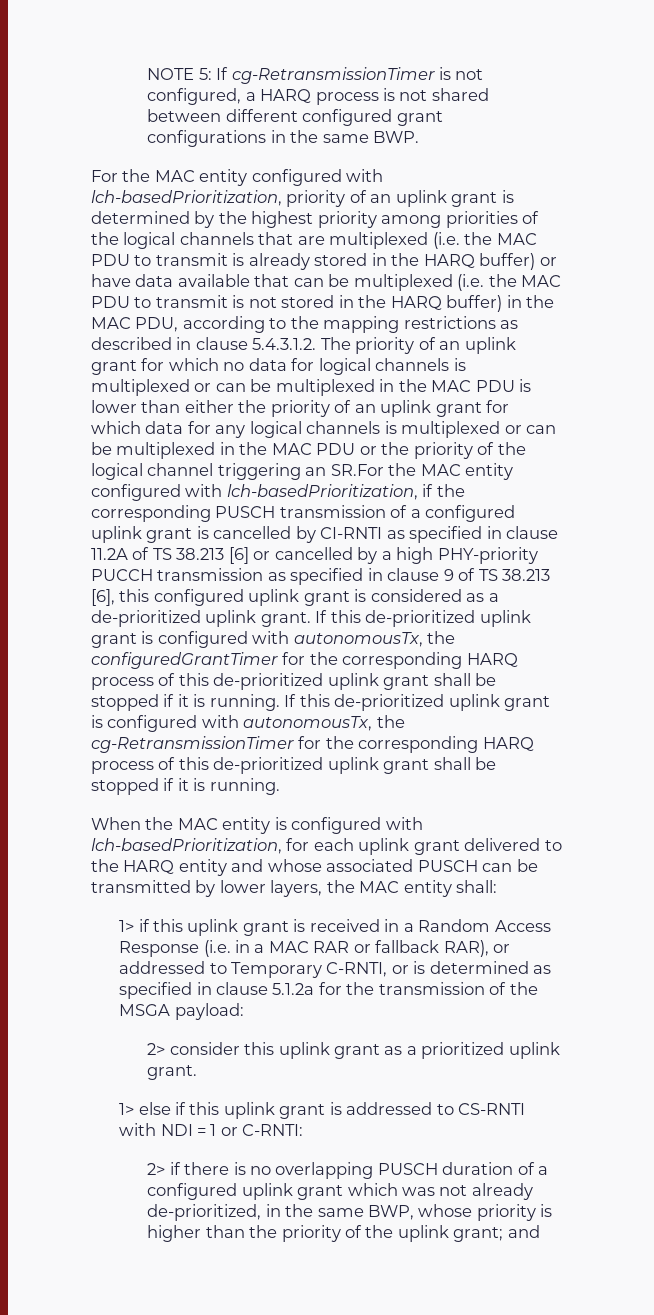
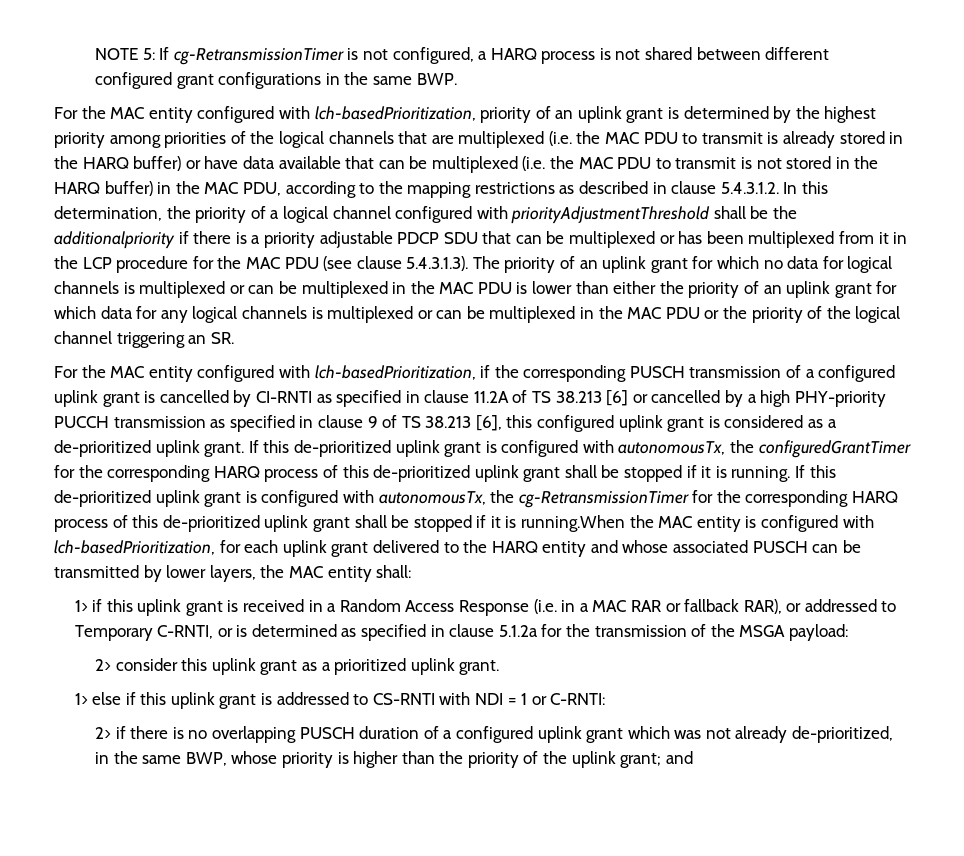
- For the MAC entity configured with lch-basedPrioritization, priority of an uplink grant is determined by the highest priority among priorities of the logical channels that are multiplexed (i.e. the MAC PDU to transmit is already stored in the HARQ buffer) or have data available that can be multiplexed (i.e. the MAC PDU to transmit is not stored in the HARQ buffer) in the MAC PDU, according to the mapping restrictions as described in clause 5.4.3.1.2. The priority of an uplink grant for which no data for logical channels is multiplexed or can be multiplexed in the MAC PDU is lower than either the priority of an uplink grant for which data for any logical channels is multiplexed or can be multiplexed in the MAC PDU or the priority of the logical channel triggering an SR.For the MAC entity configured with lch-basedPrioritization, if the corresponding PUSCH transmission of a configured uplink grant is cancelled by CI-RNTI as specified in clause 11.2A of TS 38.213 [6] or cancelled by a high PHY-priority PUCCH transmission as specified in clause 9 of TS 38.213 [6], this configured uplink grant is considered as a de-prioritized uplink grant.
+ For the MAC entity configured with lch-basedPrioritization, priority of an uplink grant is determined by the highest priority among priorities of the logical channels that are multiplexed (i.e. the MAC PDU to transmit is already stored in the HARQ buffer) or have data available that can be multiplexed (i.e. the MAC PDU to transmit is not stored in the HARQ buffer) in the MAC PDU, according to the mapping restrictions as described in clause 5.4.3.1.2. In this determination, the priority of a logical channel configured with priorityAdjustmentThreshold shall be the additionalpriority if there is a priority adjustable PDCP SDU that can be multiplexed or has been multiplexed from it in the LCP procedure for the MAC PDU (see clause 5.4.3.1.3). The priority of an uplink grant for which no data for logical channels is multiplexed or can be multiplexed in the MAC PDU is lower than either the priority of an uplink grant for which data for any logical channels is multiplexed or can be multiplexed in the MAC PDU or the priority of the logical channel triggering an SR.
+ For the MAC entity configured with lch-basedPrioritization, if the corresponding PUSCH transmission of a configured uplink grant is cancelled by CI-RNTI as specified in clause 11.2A of TS 38.213 [6] or cancelled by a high PHY-priority PUCCH transmission as specified in clause 9 of TS 38.213 [6], this configured uplink grant is considered as a de-prioritized uplink grant.
- If this de-prioritized uplink grant is configured with autonomousTx, the cg-RetransmissionTimer for the corresponding HARQ process of this de-prioritized uplink grant shall be stopped if it is running.
- When the MAC entity is configured with lch-basedPrioritization, for each uplink grant delivered to the HARQ entity and whose associated PUSCH can be transmitted by lower layers, the MAC entity shall:
+ If this de-prioritized uplink grant is configured with autonomousTx, the cg-RetransmissionTimer for the corresponding HARQ process of this de-prioritized uplink grant shall be stopped if it is running.When the MAC entity is configured with lch-basedPrioritization, for each uplink grant delivered to the HARQ entity and whose associated PUSCH can be transmitted by lower layers, the MAC entity shall:

